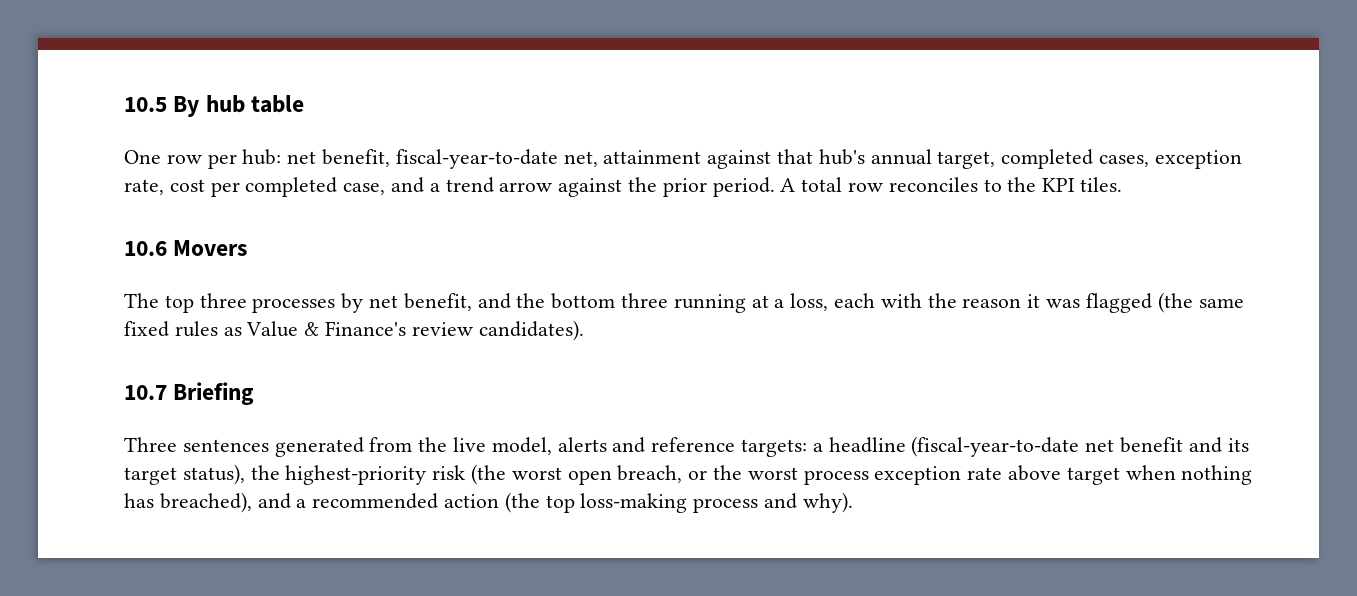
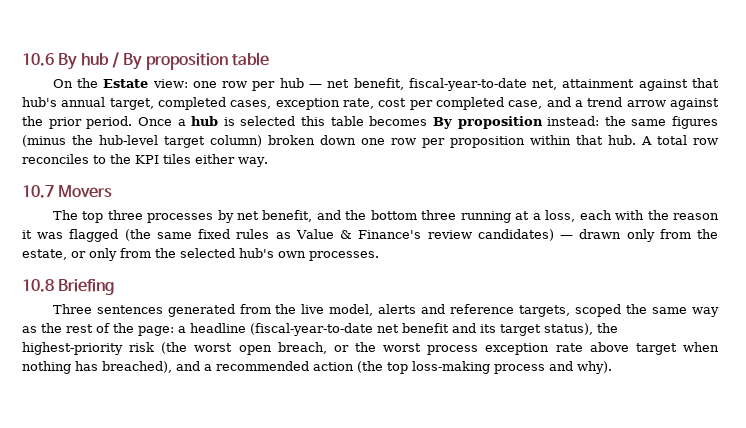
- 10.5 By hub table
- One row per hub: net benefit, fiscal-year-to-date net, attainment against that hub's annual target, completed cases, exception rate, cost per completed case, and a trend arrow against the prior period.
+ 10.6 By hub / By proposition table
+ On the Estate view: one row per hub — net benefit, fiscal-year-to-date net, attainment against that hub's annual target, completed cases, exception rate, cost per completed case, and a trend arrow against the prior period.
+ Once a hub is selected this table becomes By proposition instead: the same figures (minus the hub-level target column) broken down one row per proposition within that hub.
- A total row reconciles to the KPI tiles.
- 10.6 Movers
+ A total row reconciles to the KPI tiles either way.
+ 10.7 Movers
- The top three processes by net benefit, and the bottom three running at a loss, each with the reason it was flagged (the same fixed rules as Value & Finance's review candidates).
- 10.7 Briefing
+ The top three processes by net benefit, and the bottom three running at a loss, each with the reason it was flagged (the same fixed rules as Value & Finance's review candidates) — drawn only from the estate, or only from the selected hub's own processes.
+ 10.8 Briefing
- Three sentences generated from the live model, alerts and reference targets: a headline (fiscal-year-to-date net benefit and its target status), the highest-priority risk (the worst open breach, or the worst process exception rate above target when nothing has breached), and a recommended action (the top loss-making process and why).
+ Three sentences generated from the live model, alerts and reference targets, scoped the same way as the rest of the page: a headline (fiscal-year-to-date net benefit and its target status), the highest-priority risk (the worst open breach, or the worst process exception rate above target when nothing has breached), and a recommended action (the top loss-making process and why).

